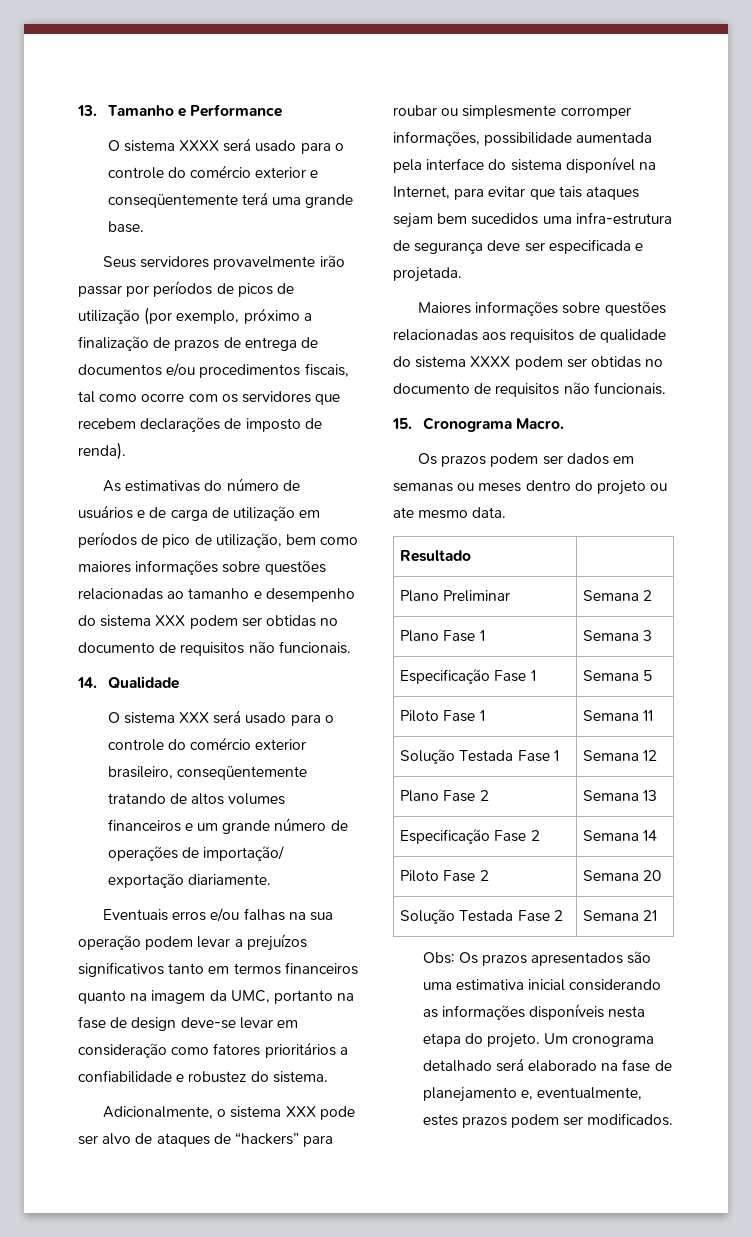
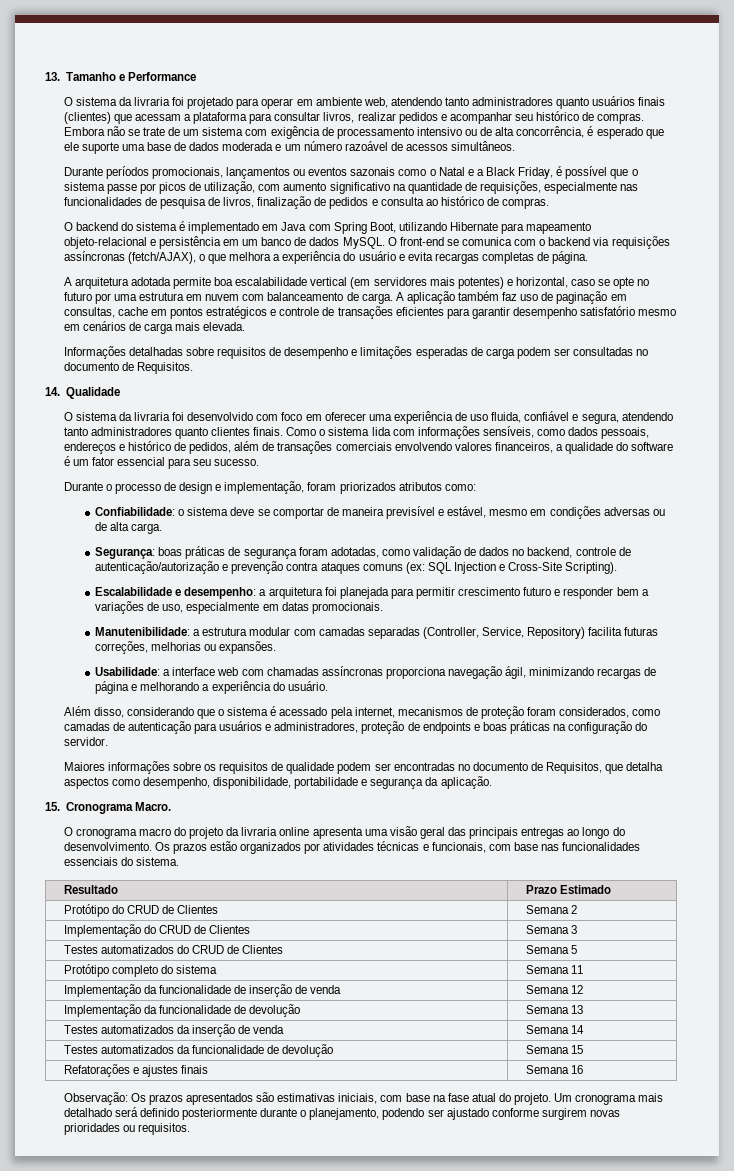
- O sistema XXXX será usado para o controle do comércio exterior e conseqüentemente terá uma grande base.
- Seus servidores provavelmente irão passar por períodos de picos de utilização (por exemplo, próximo a finalização de prazos de entrega de documentos e/ou procedimentos fiscais, tal como ocorre com os servidores que recebem declarações de imposto de renda).
- As estimativas do número de usuários e de carga de utilização em períodos de pico de utilização, bem como maiores informações sobre questões relacionadas ao tamanho e desempenho do sistema XXX podem ser obtidas no documento de requisitos não funcionais.
+ O sistema da livraria foi projetado para operar em ambiente web, atendendo tanto administradores quanto usuários finais (clientes) que acessam a plataforma para consultar livros, realizar pedidos e acompanhar seu histórico de compras. Embora não se trate de um sistema com exigência de processamento intensivo ou de alta concorrência, é esperado que ele suporte uma base de dados moderada e um número razoável de acessos simultâneos.
+ Durante períodos promocionais, lançamentos ou eventos sazonais como o Natal e a Black Friday, é possível que o sistema passe por picos de utilização, com aumento significativo na quantidade de requisições, especialmente nas funcionalidades de pesquisa de livros, finalização de pedidos e consulta ao histórico de compras.
+ O backend do sistema é implementado em Java com Spring Boot, utilizando Hibernate para mapeamento objeto-relacional e persistência em um banco de dados MySQL. O front-end se comunica com o backend via requisições assíncronas (fetch/AJAX), o que melhora a experiência do usuário e evita recargas completas de página.
+ A arquitetura adotada permite boa escalabilidade vertical (em servidores mais potentes) e horizontal, caso se opte no futuro por uma estrutura em nuvem com balanceamento de carga. A aplicação também faz uso de paginação em consultas, cache em pontos estratégicos e controle de transações eficientes para garantir desempenho satisfatório mesmo em cenários de carga mais elevada.
+ Informações detalhadas sobre requisitos de desempenho e limitações esperadas de carga podem ser consultadas no documento de Requisitos.
- O sistema XXX será usado para o controle do comércio exterior brasileiro, conseqüentemente tratando de altos volumes financeiros e um grande número de operações de importação/ exportação diariamente.
- Eventuais erros e/ou falhas na sua operação podem levar a prejuízos significativos tanto em termos financeiros quanto na imagem da UMC, portanto na fase de design deve-se levar em consideração como fatores prioritários a confiabilidade e robustez do sistema.
- Adicionalmente, o sistema XXX pode ser alvo de ataques de “hackers” para roubar ou simplesmente corromper informações, possibilidade aumentada pela interface do sistema disponível na Internet, para evitar que tais ataques sejam bem sucedidos uma infra-estrutura de segurança deve ser especificada e projetada.
- Maiores informações sobre questões relacionadas aos requisitos de qualidade do sistema XXXX podem ser obtidas no documento de requisitos não funcionais.
+ O sistema da livraria foi desenvolvido com foco em oferecer uma experiência de uso fluida, confiável e segura, atendendo tanto administradores quanto clientes finais. Como o sistema lida com informações sensíveis, como dados pessoais, endereços e histórico de pedidos, além de transações comerciais envolvendo valores financeiros, a qualidade do software é um fator essencial para seu sucesso.
+ Durante o processo de design e implementação, foram priorizados atributos como:
+ Confiabilidade: o sistema deve se comportar de maneira previsível e estável, mesmo em condições adversas ou de alta carga.
+ Segurança: boas práticas de segurança foram adotadas, como validação de dados no backend, controle de autenticação/autorização e prevenção contra ataques comuns (ex: SQL Injection e Cross-Site Scripting).
+ Escalabilidade e desempenho: a arquitetura foi planejada para permitir crescimento futuro e responder bem a variações de uso, especialmente em datas promocionais.
+ Manutenibilidade: a estrutura modular com camadas separadas (Controller, Service, Repository) facilita futuras correções, melhorias ou expansões.
+ Usabilidade: a interface web com chamadas assíncronas proporciona navegação ágil, minimizando recargas de página e melhorando a experiência do usuário.
+ Além disso, considerando que o sistema é acessado pela internet, mecanismos de proteção foram considerados, como camadas de autenticação para usuários e administradores, proteção de endpoints e boas práticas na configuração do servidor.
+ Maiores informações sobre os requisitos de qualidade podem ser encontradas no documento de Requisitos, que detalha aspectos como desempenho, disponibilidade, portabilidade e segurança da aplicação.
  15. Cronograma Macro.
- Os prazos podem ser dados em semanas ou meses dentro do projeto ou ate mesmo data.
- Resultado |
- Plano Preliminar | Semana 2
- Plano Fase 1 | Semana 3
- Especificação Fase 1 | Semana 5
- Piloto Fase 1 | Semana 11
- Solução Testada Fase 1 | Semana 12
- Plano Fase 2 | Semana 13
- Especificação Fase 2 | Semana 14
- Piloto Fase 2 | Semana 20
- Solução Testada Fase 2 | Semana 21
- Obs: Os prazos apresentados são uma estimativa inicial considerando as informações disponíveis nesta etapa do projeto.
+ O cronograma macro do projeto da livraria online apresenta uma visão geral das principais entregas ao longo do desenvolvimento. Os prazos estão organizados por atividades técnicas e funcionais, com base nas funcionalidades essenciais do sistema.
+ Resultado | Prazo Estimado
+ Protótipo do CRUD de Clientes | Semana 2
+ Implementação do CRUD de Clientes | Semana 3
+ Testes automatizados do CRUD de Clientes | Semana 5
+ Protótipo completo do sistema | Semana 11
+ Implementação da funcionalidade de inserção de venda | Semana 12
+ Implementação da funcionalidade de devolução | Semana 13
+ Testes automatizados da inserção de venda | Semana 14
+ Testes automatizados da funcionalidade de devolução | Semana 15
+ Refatorações e ajustes finais | Semana 16
+ Observação: Os prazos apresentados são estimativas iniciais, com base na fase atual do projeto.
- Um cronograma detalhado será elaborado na fase de planejamento e, eventualmente, estes prazos podem ser modificados.
+ Um cronograma mais detalhado será definido posteriormente durante o planejamento, podendo ser ajustado conforme surgirem novas prioridades ou requisitos.

